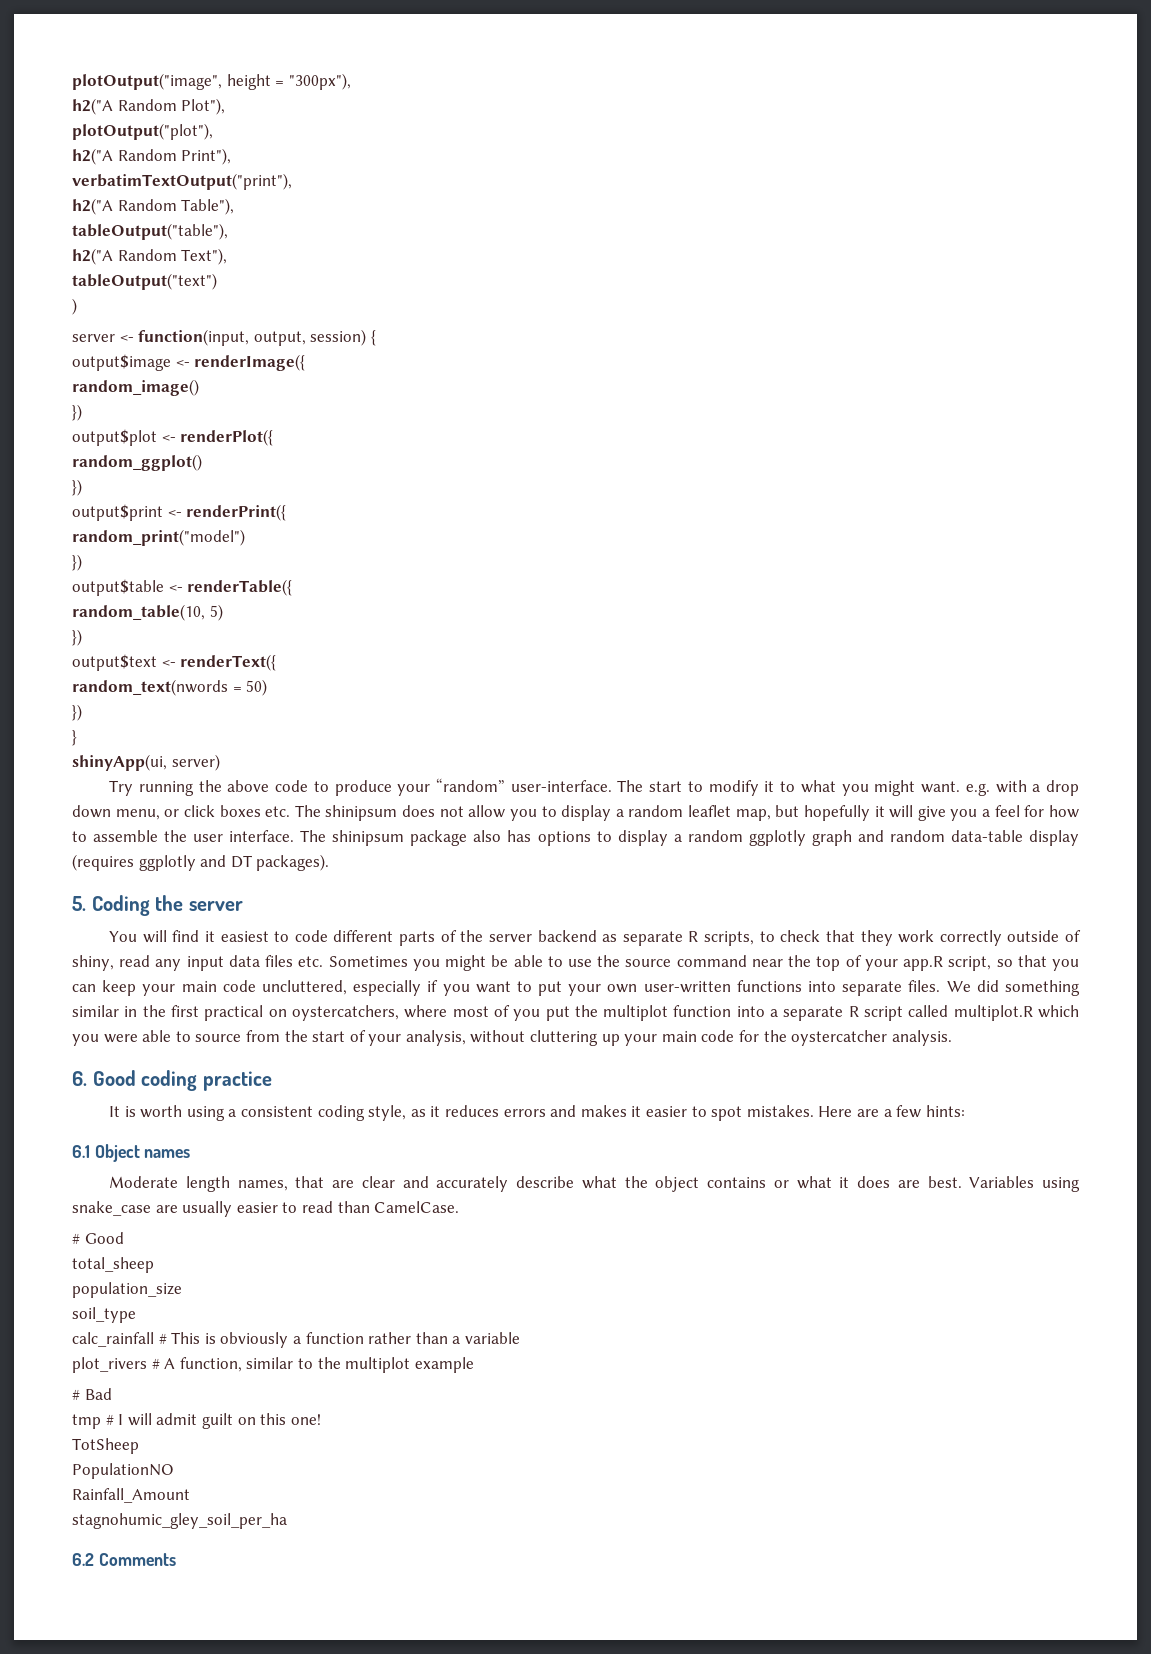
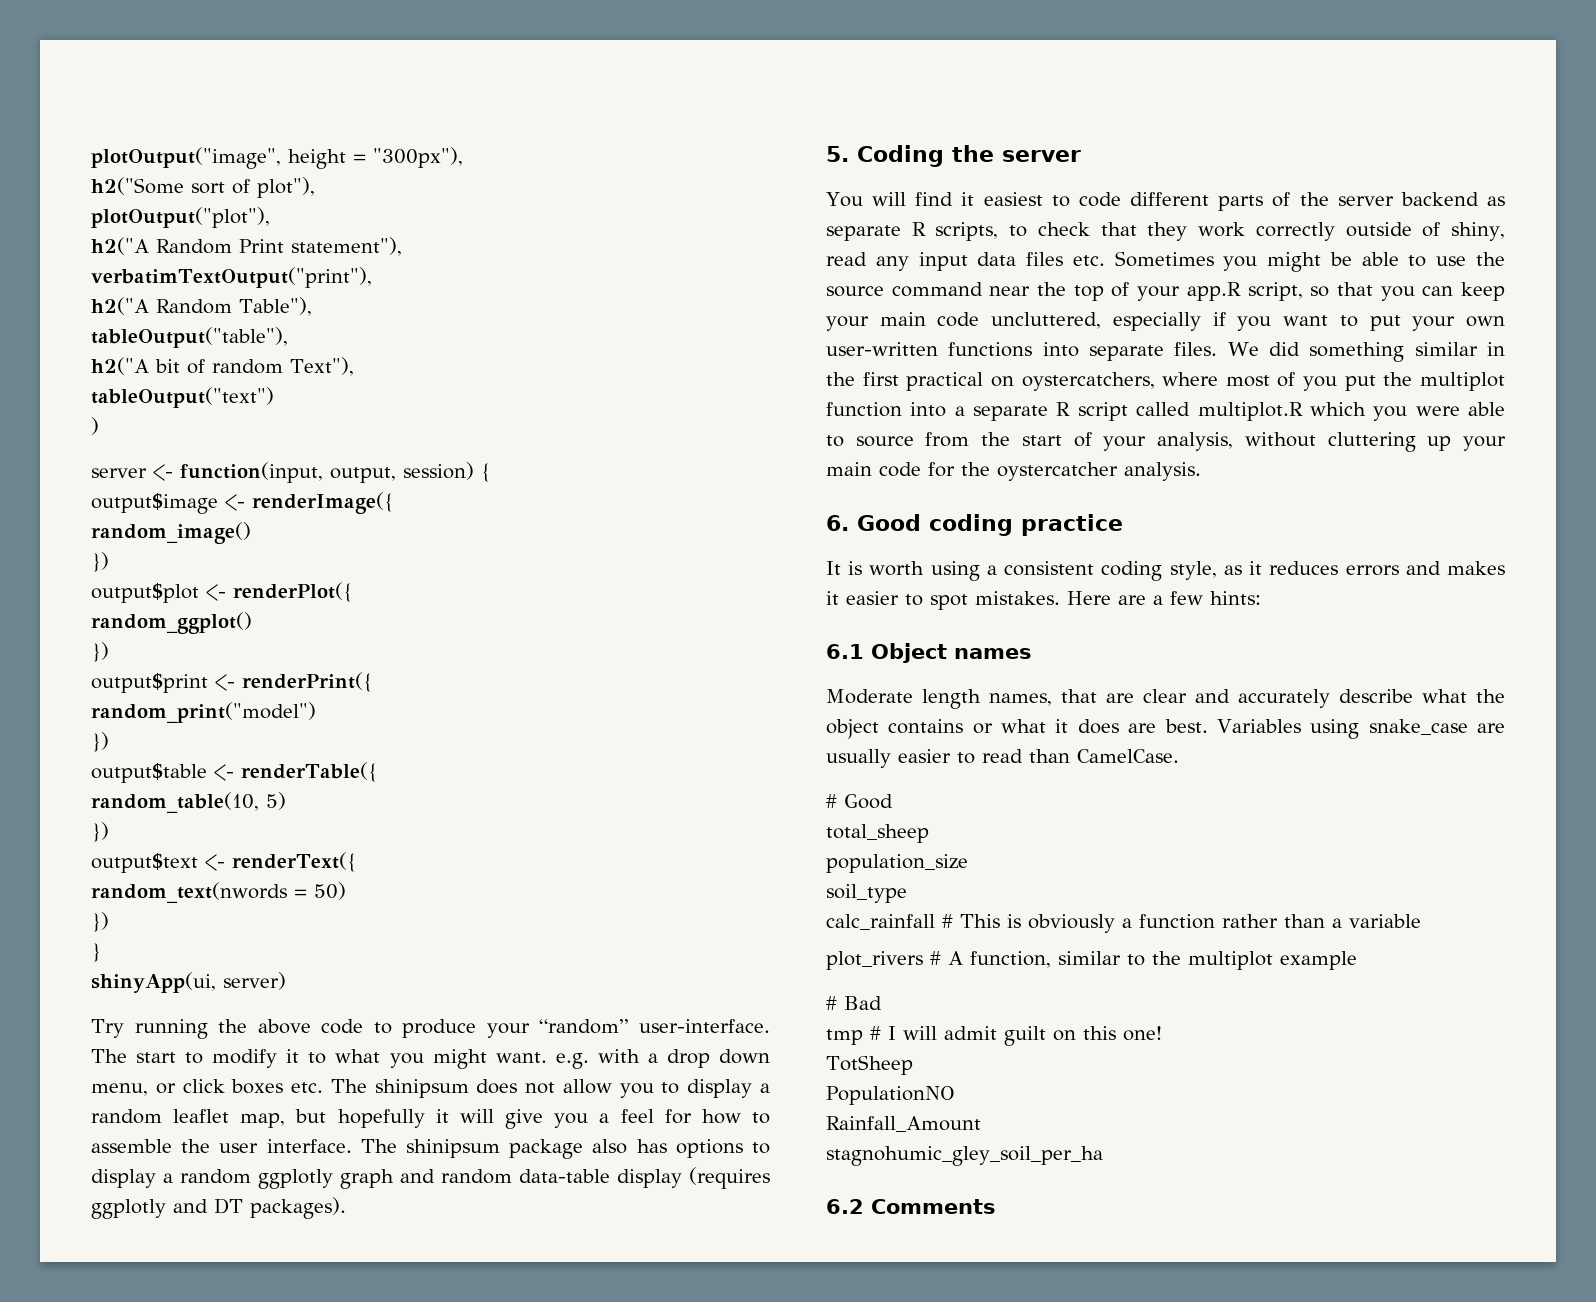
- h2("A Random Plot"),
+ h2("Some sort of plot"),
- h2("A Random Print"),
+ h2("A Random Print statement"),
- h2("A Random Text"),
+ h2("A bit of random Text"),

